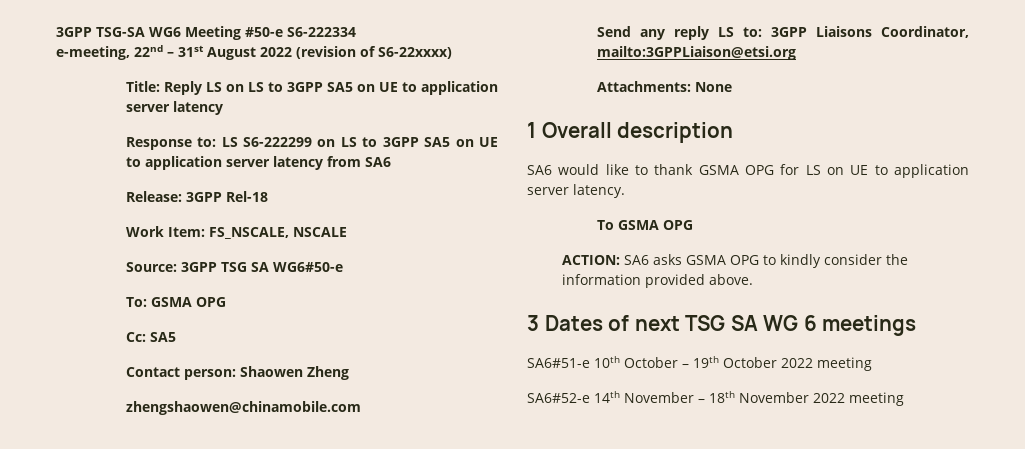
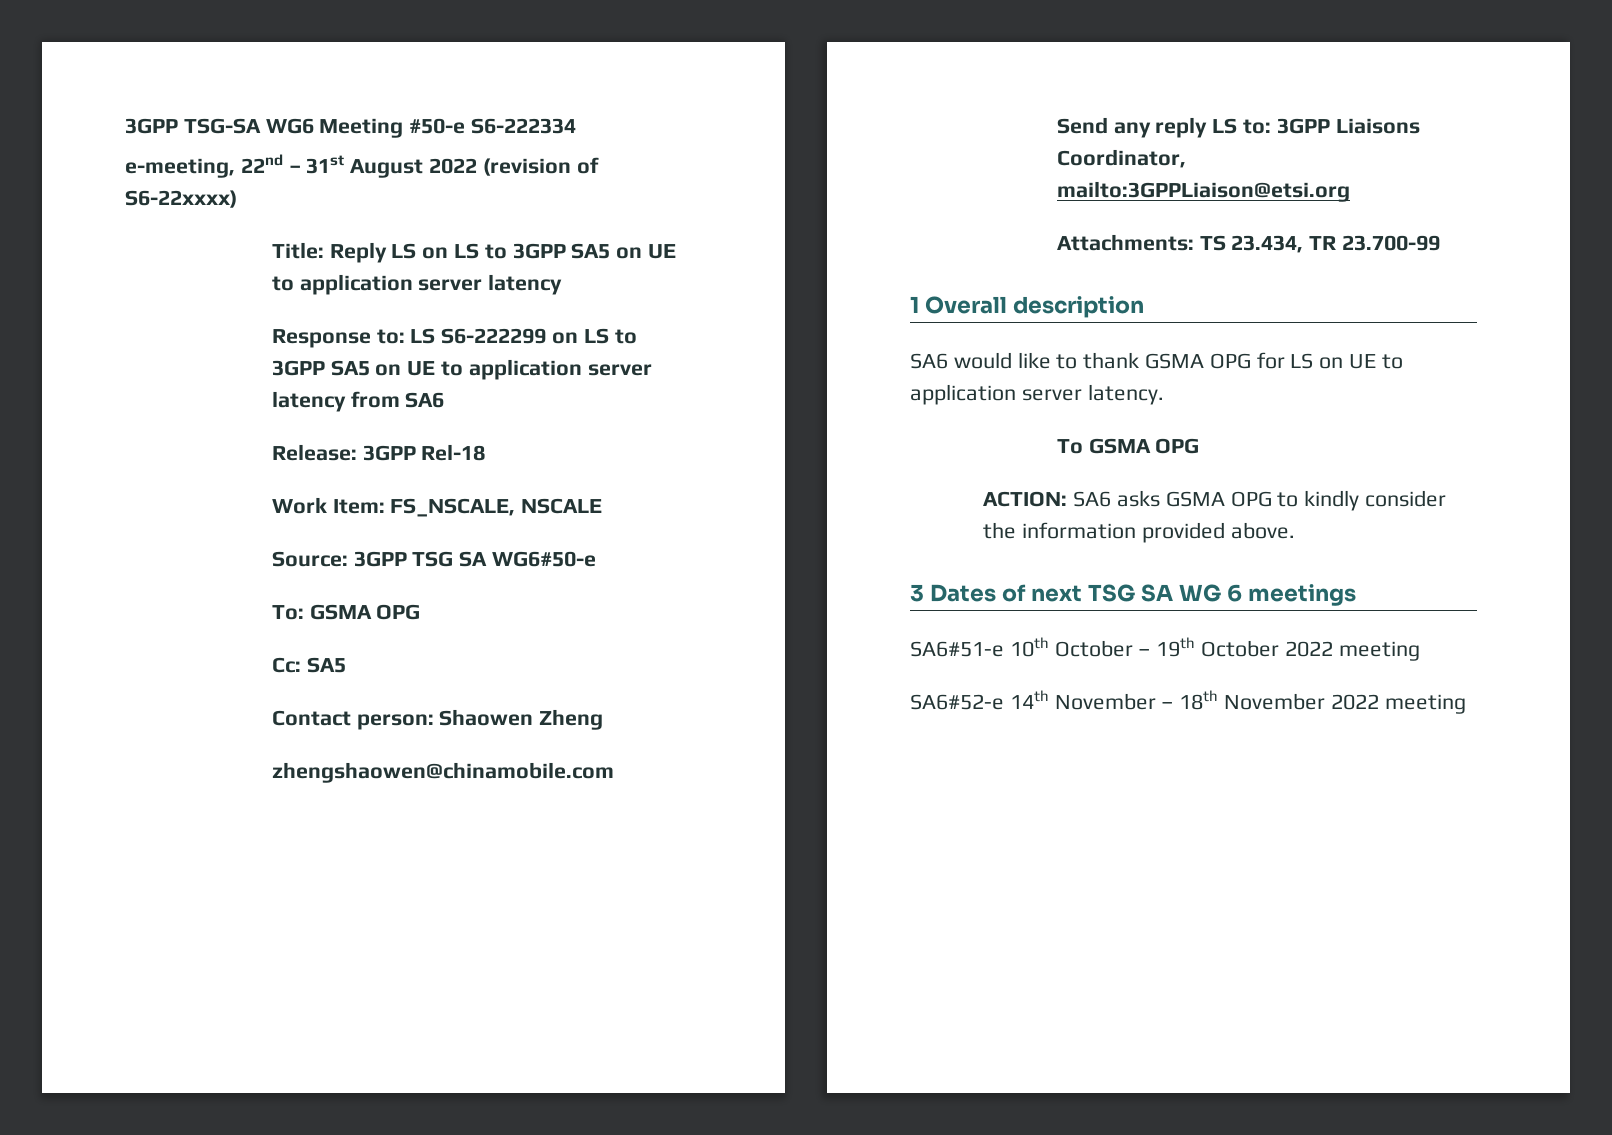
- Attachments: None
+ Attachments: TS 23.434, TR 23.700-99

